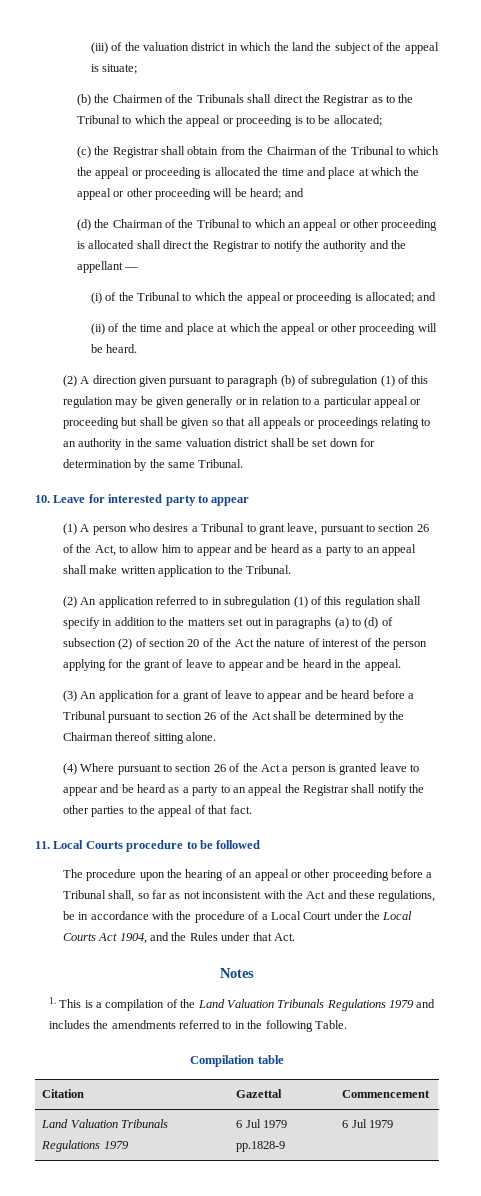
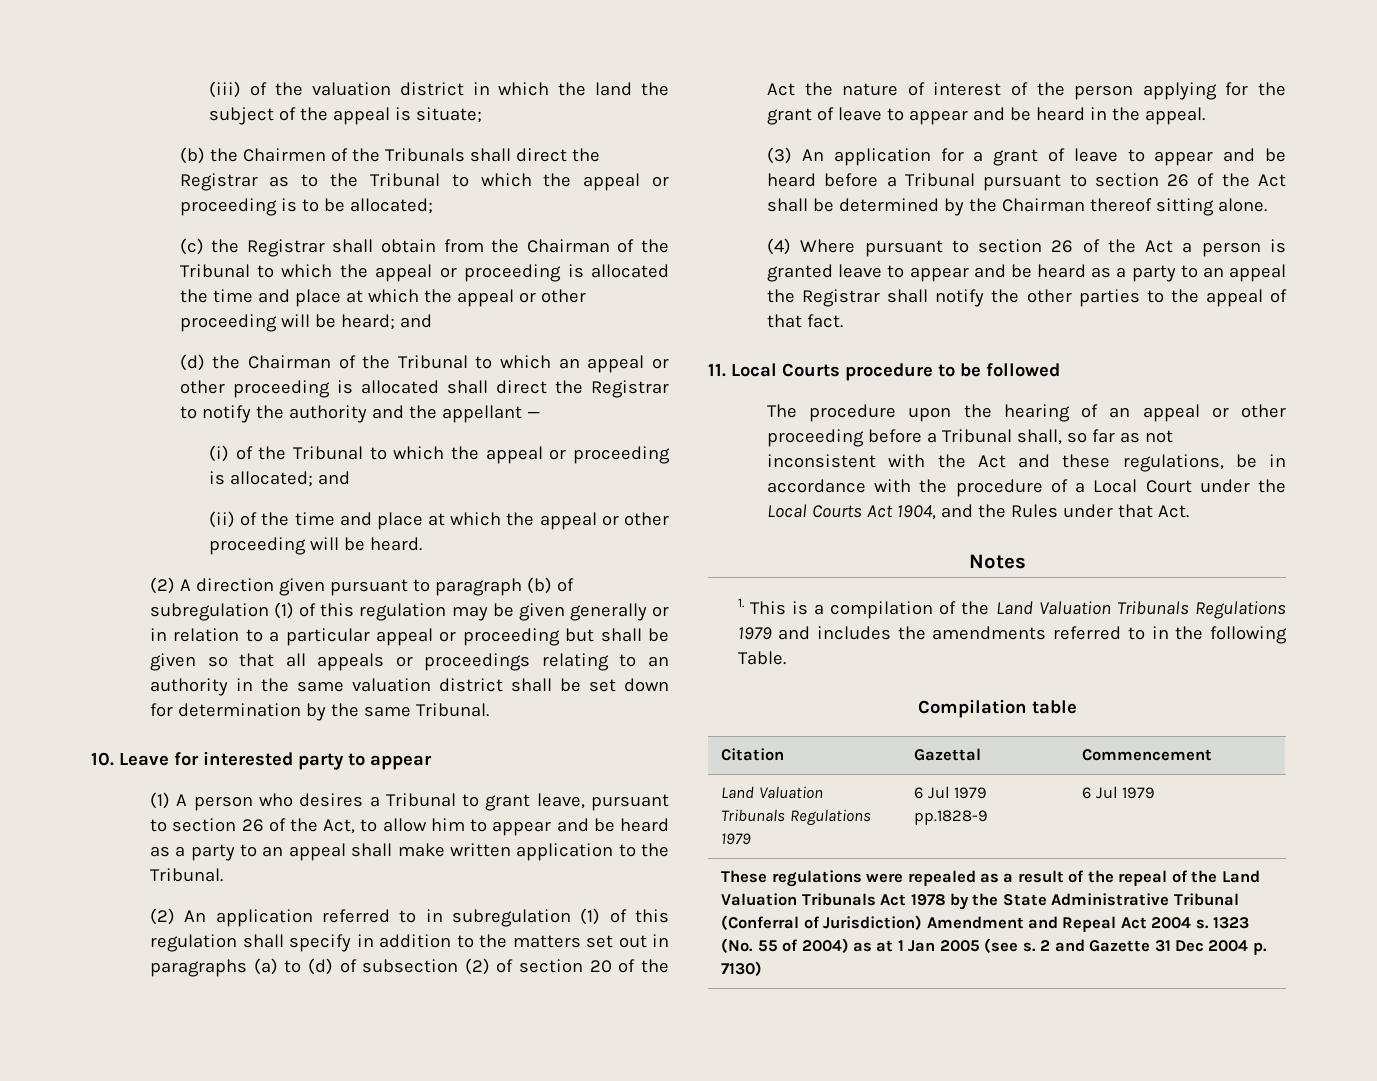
+ These regulations were repealed as a result of the repeal of the Land Valuation Tribunals Act 1978 by the State Administrative Tribunal (Conferral of Jurisdiction) Amendment and Repeal Act 2004 s. 1323 (No. 55 of 2004) as at 1 Jan 2005 (see s. 2 and Gazette 31 Dec 2004 p. 7130)

